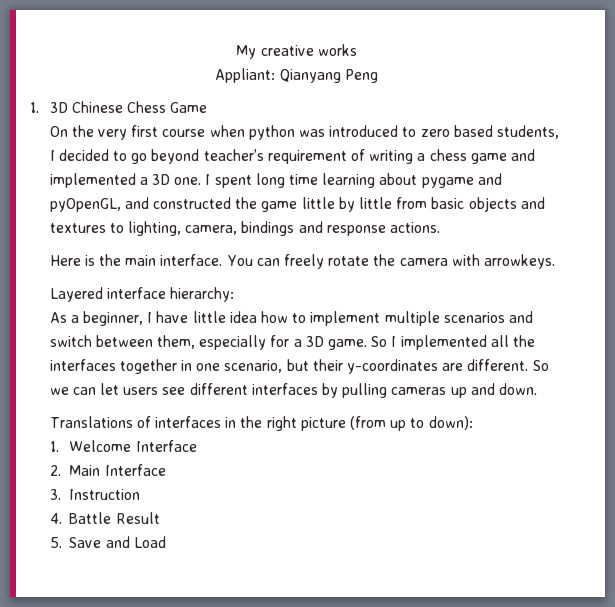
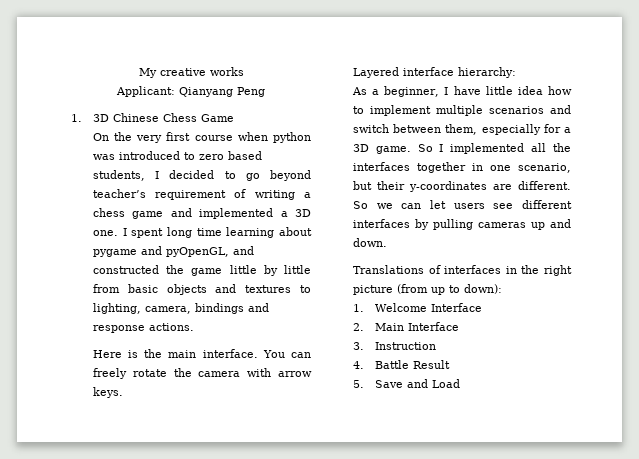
- Appliant: Qianyang Peng
+ Applicant: Qianyang Peng
- You can freely rotate the camera with arrowkeys.
+ You can freely rotate the camera with arrow keys.

